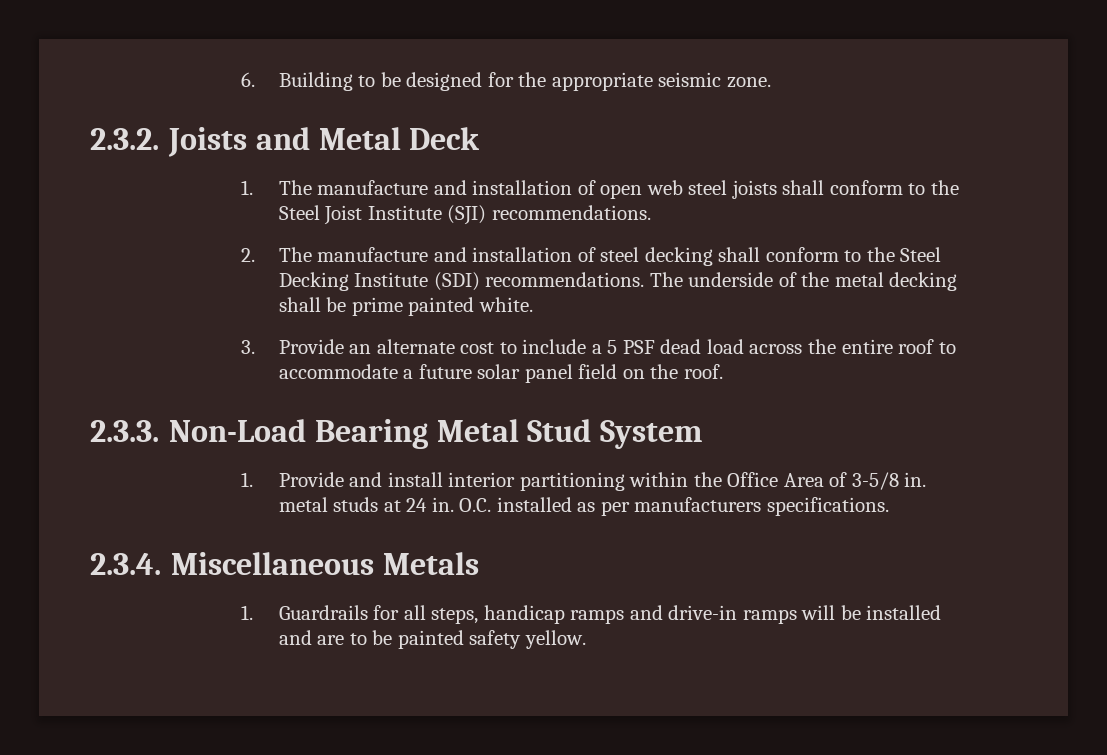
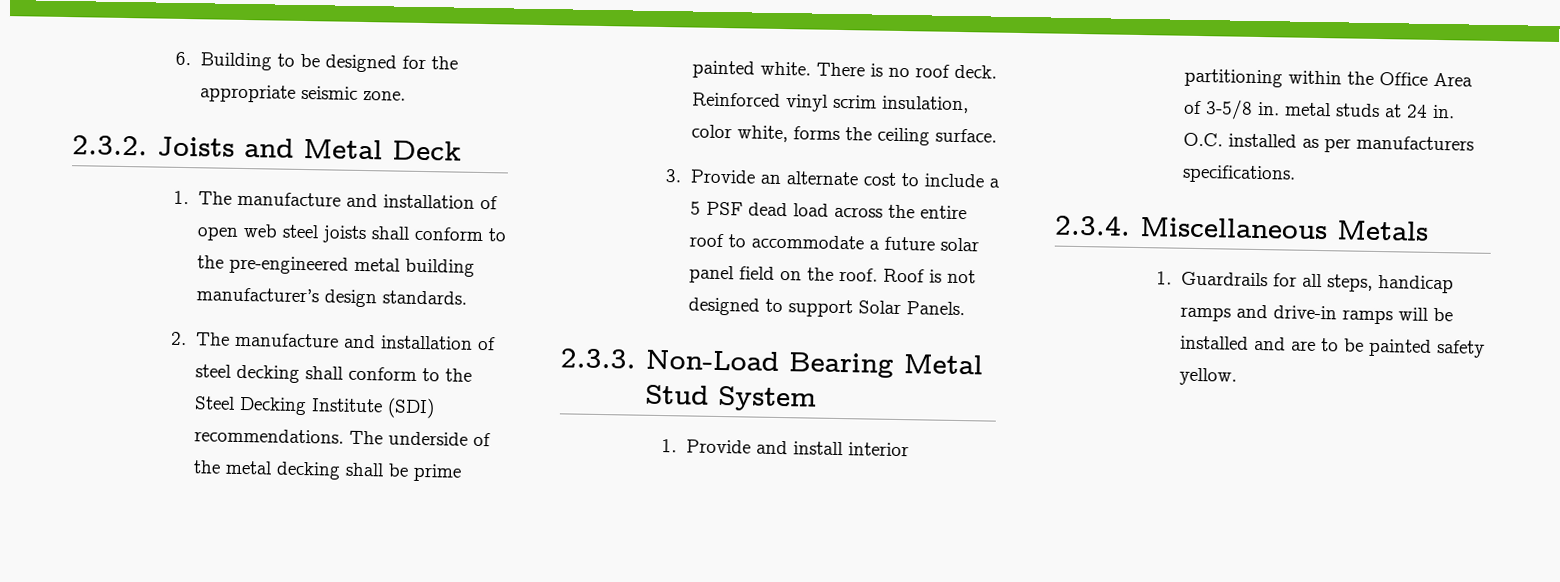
- 1. The manufacture and installation of open web steel joists shall conform to the Steel Joist Institute (SJI) recommendations.
+ 1. The manufacture and installation of open web steel joists shall conform to the pre-engineered metal building manufacturer’s design standards.
+ There is no roof deck. Reinforced vinyl scrim insulation, color white, forms the ceiling surface.
+ Roof is not designed to support Solar Panels.

